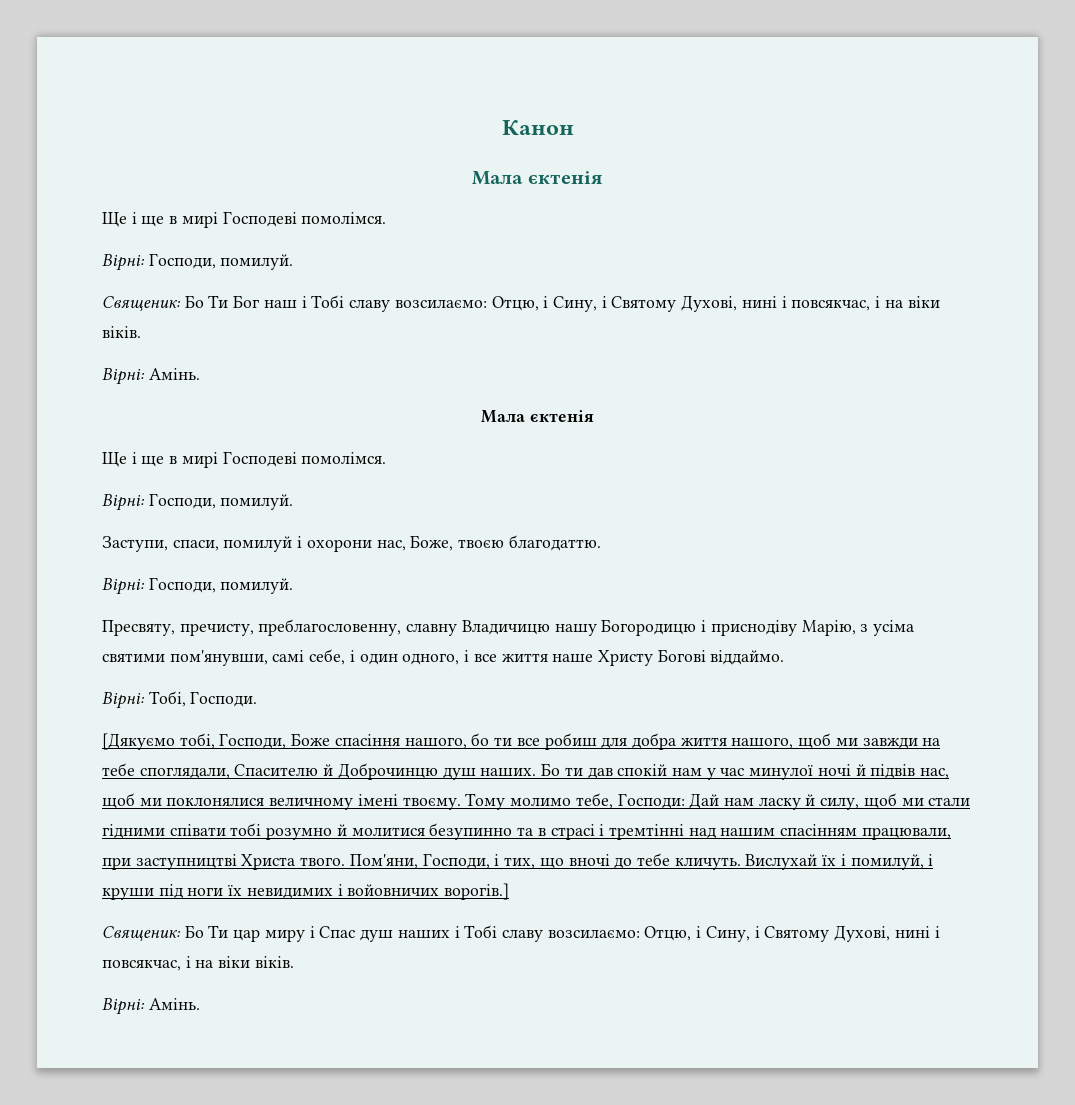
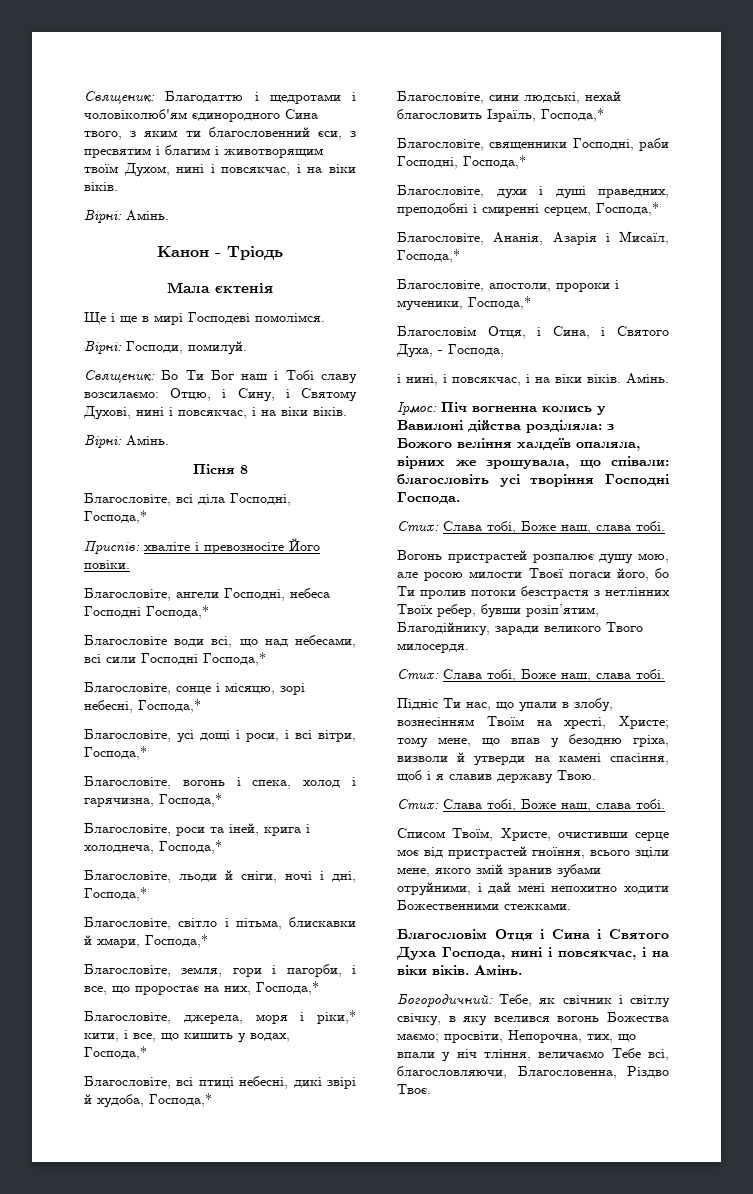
+ Священик: Благодаттю і щедротами і чоловіколюб'ям єдинородного Сина твого, з яким ти благословенний єси, з пресвятим і благим і животворящим твоїм Духом, нині і повсякчас, і на віки віків.
+ Вірні: Амінь.
- Канон
+ Канон - Тріодь
  Священик: Бо Ти Бог наш і Тобі славу возсилаємо: Отцю, і Сину, і Святому Духові, нині і повсякчас, і на віки віків.
  Вірні: Амінь.
- Мала єктенія
- Ще і ще в мирі Господеві помолімся.
- Вірні: Господи, помилуй.
- Заступи, спаси, помилуй і охорони нас, Боже, твоєю благодаттю.
- Вірні: Господи, помилуй.
- Пресвяту, пречисту, преблагословенну, славну Владичицю нашу Богородицю і приснодіву Марію, з усіма святими пом'янувши, самі себе, і один одного, і все життя наше Христу Богові віддаймо.
- Вірні: Тобі, Господи.
- [Дякуємо тобі, Господи, Боже спасіння нашого, бо ти все робиш для добра життя нашого, щоб ми завжди на тебе споглядали, Спасителю й Доброчинцю душ наших. Бо ти дав спокій нам у час минулої ночі й підвів нас, щоб ми поклонялися величному імені твоєму. Тому молимо тебе, Господи: Дай нам ласку й силу, щоб ми стали гідними співати тобі розумно й молитися безупинно та в страсі і тремтінні над нашим спасінням працювали, при заступництві Христа твого. Пом'яни, Господи, і тих, що вночі до тебе кличуть. Вислухай їх і помилуй, і круши під ноги їх невидимих і войовничих ворогів.]
- Священик: Бо Ти цар миру і Спас душ наших і Тобі славу возсилаємо: Отцю, і Сину, і Святому Духові, нині і повсякчас, і на віки віків.
- Вірні: Амінь.
+ Пісня 8
+ Благословіте, всі діла Господні, Господа,*
+ Приспів: хваліте і превозносіте Його повіки.
+ Благословіте, ангели Господні, небеса Господні Господа,*
+ Благословіте води всі, що над небесами, всі сили Господні Господа,*
+ Благословіте, сонце і місяцю, зорі небесні, Господа,*
+ Благословіте, усі дощі і роси, і всі вітри, Господа,*
+ Благословіте, вогонь і спека, холод і гарячизна, Господа,*
+ Благословіте, роси та іней, крига і холоднеча, Господа,*
+ Благословіте, льоди й сніги, ночі і дні, Господа,*
+ Благословіте, світло і пітьма, блискавки й хмари, Господа,*
+ Благословіте, земля, гори і пагорби, і все, що проростає на них, Господа,*
+ Благословіте, джерела, моря і ріки,* кити, і все, що кишить у водах, Господа,*
+ Благословіте, всі птиці небесні, дикі звірі й худоба, Господа,*
+ Благословіте, сини людські, нехай благословить Ізраїль, Господа,*
+ Благословіте, священники Господні, раби Господні, Господа,*
+ Благословіте, духи і душі праведних, преподобні і смиренні серцем, Господа,*
+ Благословіте, Ананія, Азарія і Мисаїл, Господа,*
+ Благословіте, апостоли, пророки і мученики, Господа,*
+ Благословім Отця, і Сина, і Святого Духа, - Господа,
+ і нині, і повсякчас, і на віки віків. Амінь.
+ Ірмос: Піч вогненна колись у Вавилоні дійства розділяла: з Божого веління халдеїв опаляла, вірних же зрошувала, що співали: благословіть усі творіння Господні Господа.
+ Стих: Слава тобі, Боже наш, слава тобі.
+ Вогонь пристрастей розпалює душу мою, але росою милости Твоєї погаси його, бо Ти пролив потоки безстрастя з нетлінних Твоїх ребер, бувши розіп’ятим, Благодійнику, заради великого Твого милосердя.
+ Стих: Слава тобі, Боже наш, слава тобі.
+ Підніс Ти нас, що упали в злобу, вознесінням Твоїм на хресті, Христе; тому мене, що впав у безодню гріха, визволи й утверди на камені спасіння, щоб і я славив державу Твою.
+ Стих: Слава тобі, Боже наш, слава тобі.
+ Списом Твоїм, Христе, очистивши серце моє від пристрастей гноїння, всього зціли мене, якого змій зранив зубами отруйними, і дай мені непохитно ходити Божественними стежками.
+ Благословім Отця і Сина і Святого Духа Господа, нині і повсякчас, і на віки віків. Амінь.
+ Богородичний: Тебе, як свічник і світлу свічку, в яку вселився вогонь Божества маємо; просвіти, Непорочна, тих, що впали у ніч тління, величаємо Тебе всі, благословляючи, Благословенна, Різдво Твоє.

